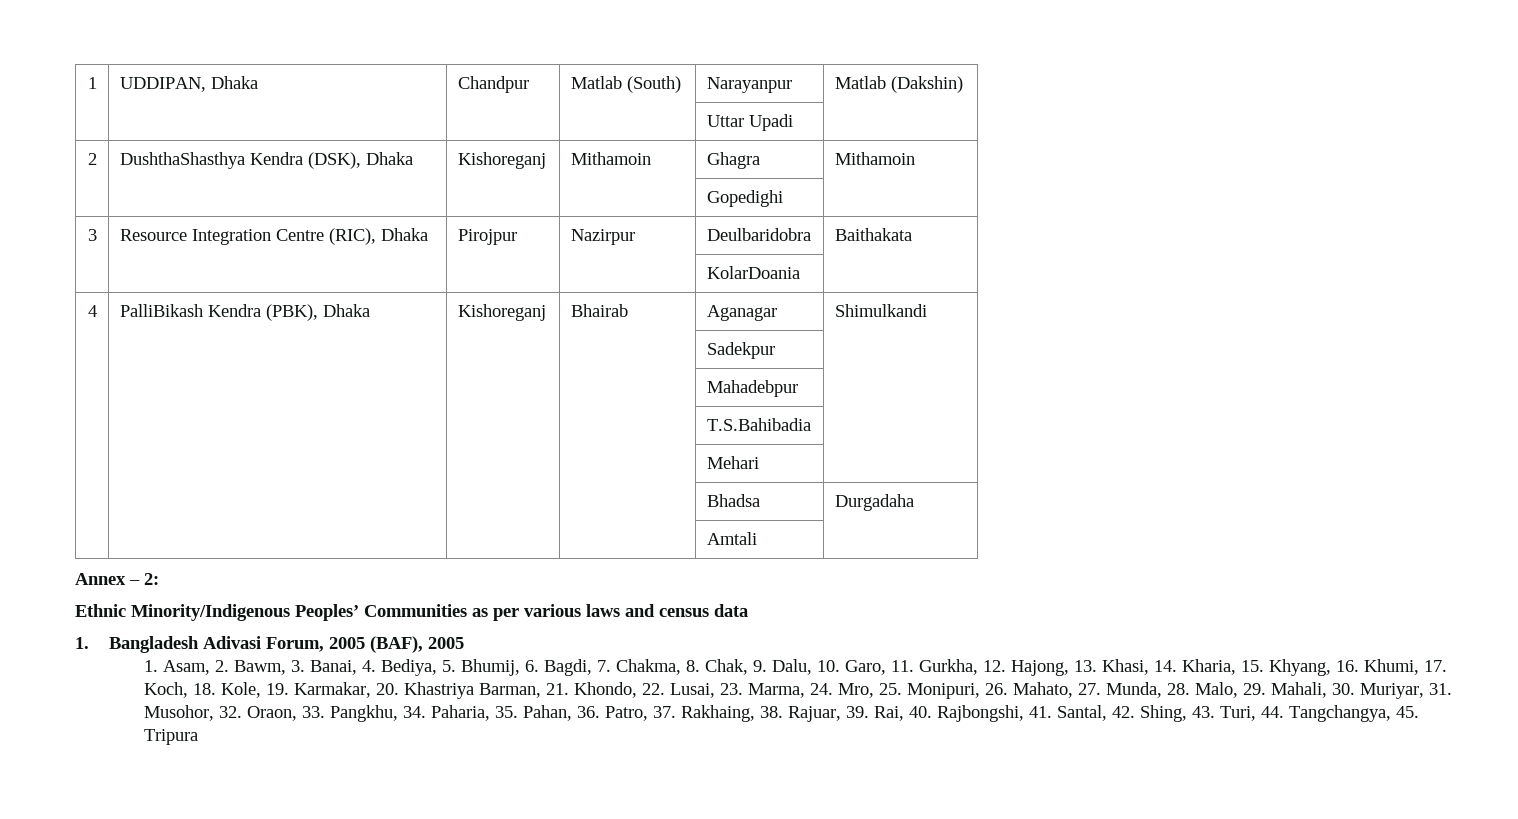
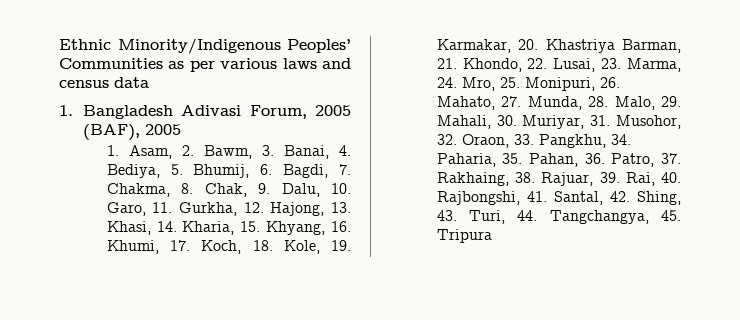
- 1 | UDDIPAN, Dhaka | Chandpur | Matlab (South) | Narayanpur | Matlab (Dakshin)
- | | | | Uttar Upadi |
- 2 | DushthaShasthya Kendra (DSK), Dhaka | Kishoreganj | Mithamoin | Ghagra | Mithamoin
- | | | | Gopedighi |
- 3 | Resource Integration Centre (RIC), Dhaka | Pirojpur | Nazirpur | Deulbaridobra | Baithakata
- | | | | KolarDoania |
- 4 | PalliBikash Kendra (PBK), Dhaka | Kishoreganj | Bhairab | Aganagar | Shimulkandi
- | | | | Sadekpur |
- | | | | Mahadebpur |
- | | | | T.S.Bahibadia |
- | | | | Mehari |
- | | | | Bhadsa | Durgadaha
- | | | | Amtali |
- Annex – 2:

